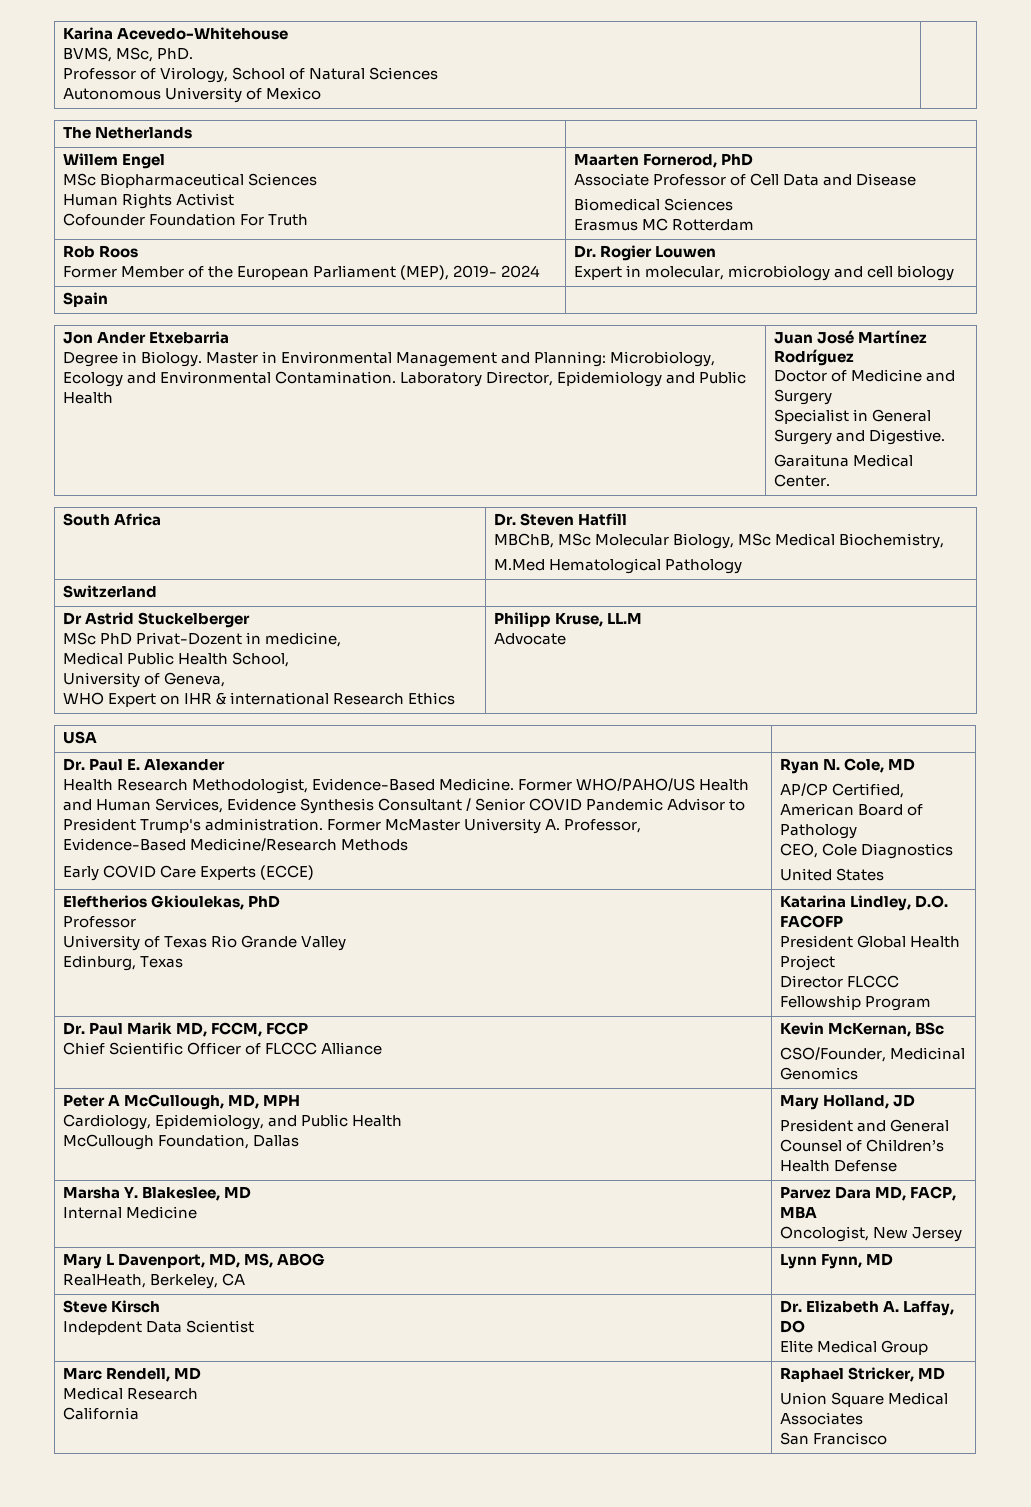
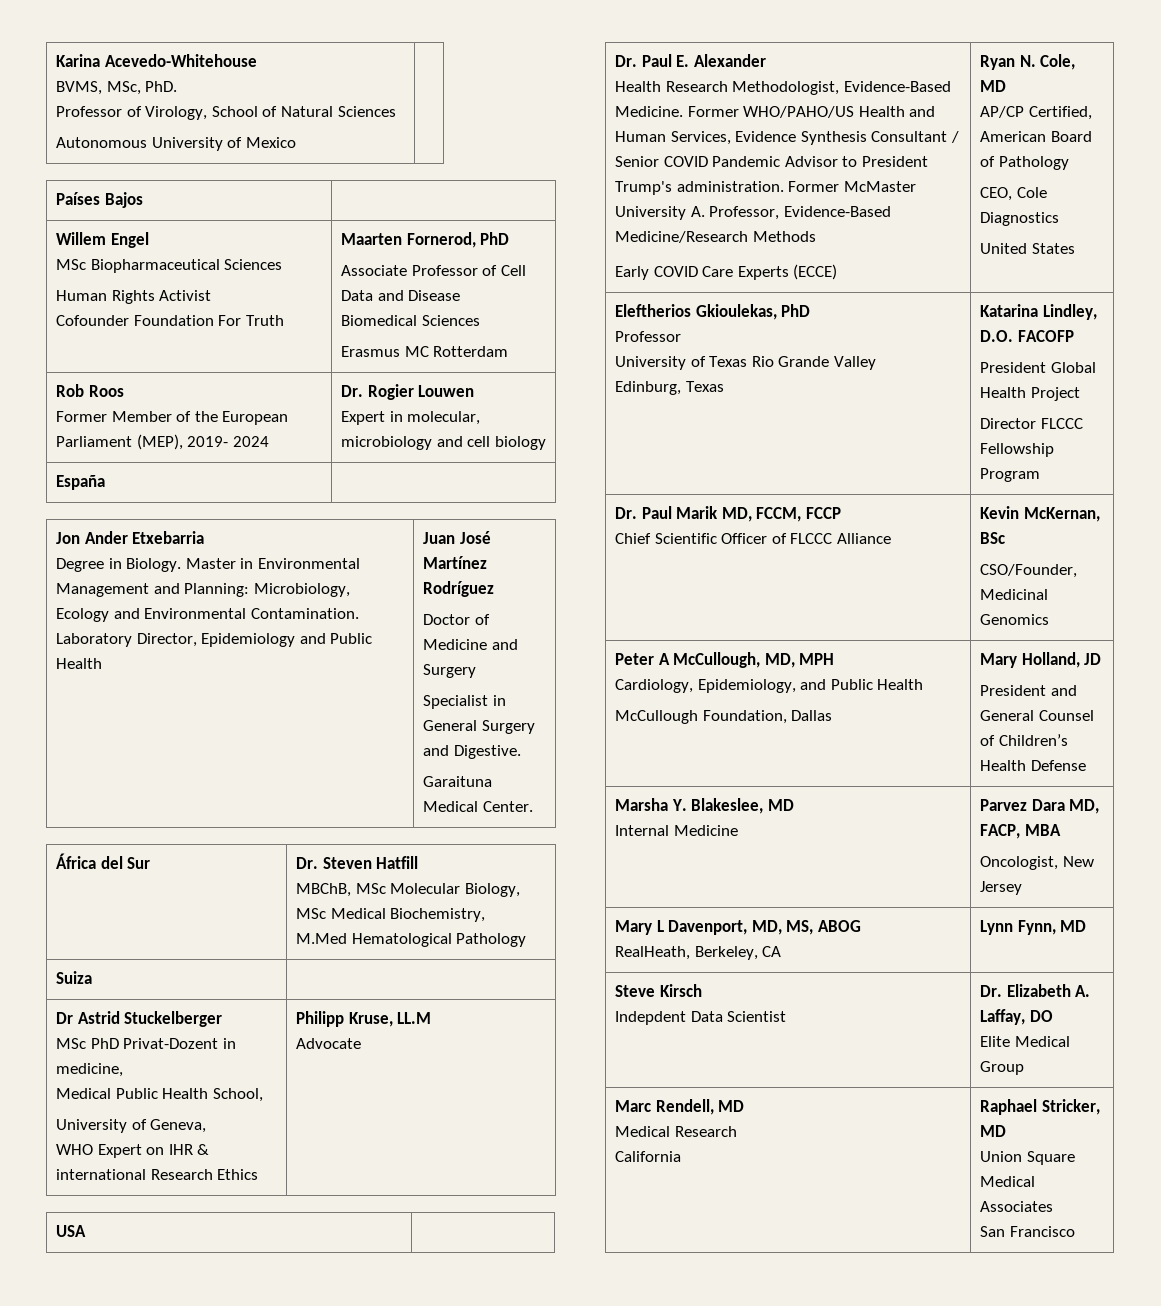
- The Netherlands |
+ Países Bajos |
- Spain |
+ España |
- South Africa | Dr. Steven Hatfill
+ África del Sur | Dr. Steven Hatfill
- Switzerland |
+ Suiza |

